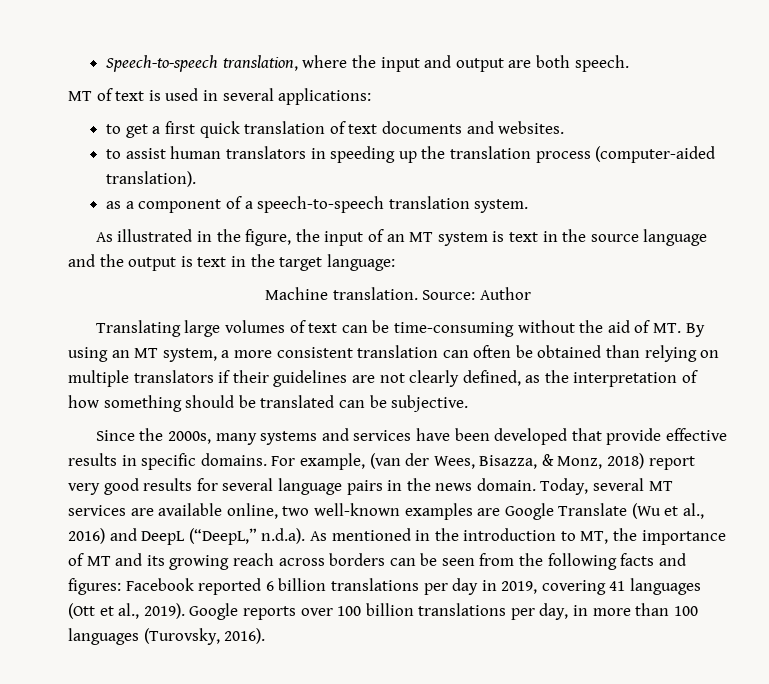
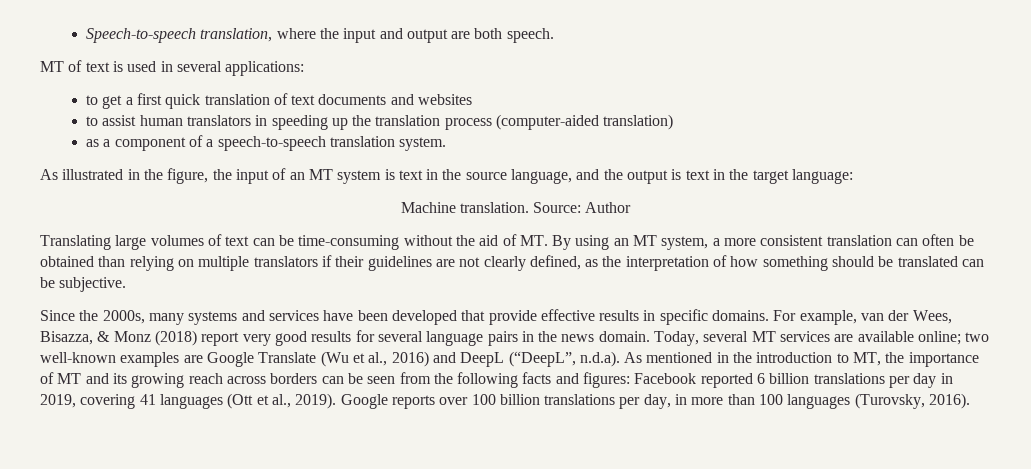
- to get a first quick translation of text documents and websites.
+ to get a first quick translation of text documents and websites
- to assist human translators in speeding up the translation process (computer-aided translation).
+ to assist human translators in speeding up the translation process (computer-aided translation)
- As illustrated in the figure, the input of an MT system is text in the source language and the output is text in the target language:
+ As illustrated in the figure, the input of an MT system is text in the source language, and the output is text in the target language:
- For example, (van der Wees, Bisazza, & Monz, 2018) report very good results for several language pairs in the news domain.
+ For example, van der Wees, Bisazza, & Monz (2018) report very good results for several language pairs in the news domain.
- Today, several MT services are available online, two well-known examples are Google Translate (Wu et al., 2016) and DeepL (“DeepL,” n.d.a). As mentioned in the introduction to MT, the importance of MT and its growing reach across borders can be seen from the following facts and figures:
+ Today, several MT services are available online; two well-known examples are Google Translate (Wu et al., 2016) and DeepL (“DeepL”, n.d.a). As mentioned in the introduction to MT, the importance of MT and its growing reach across borders can be seen from the following facts and figures:

